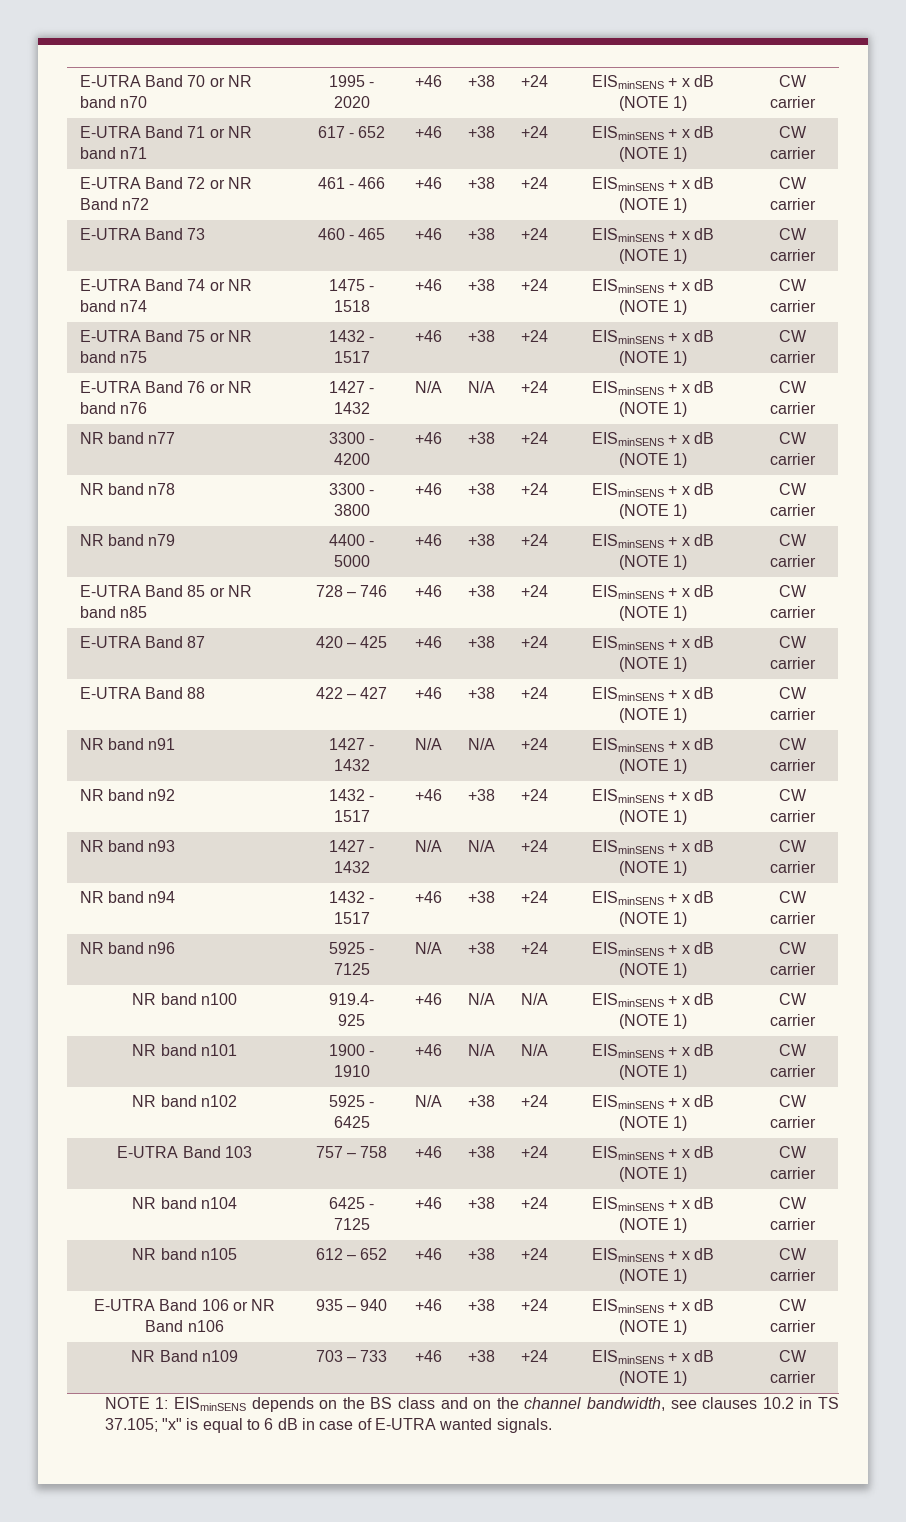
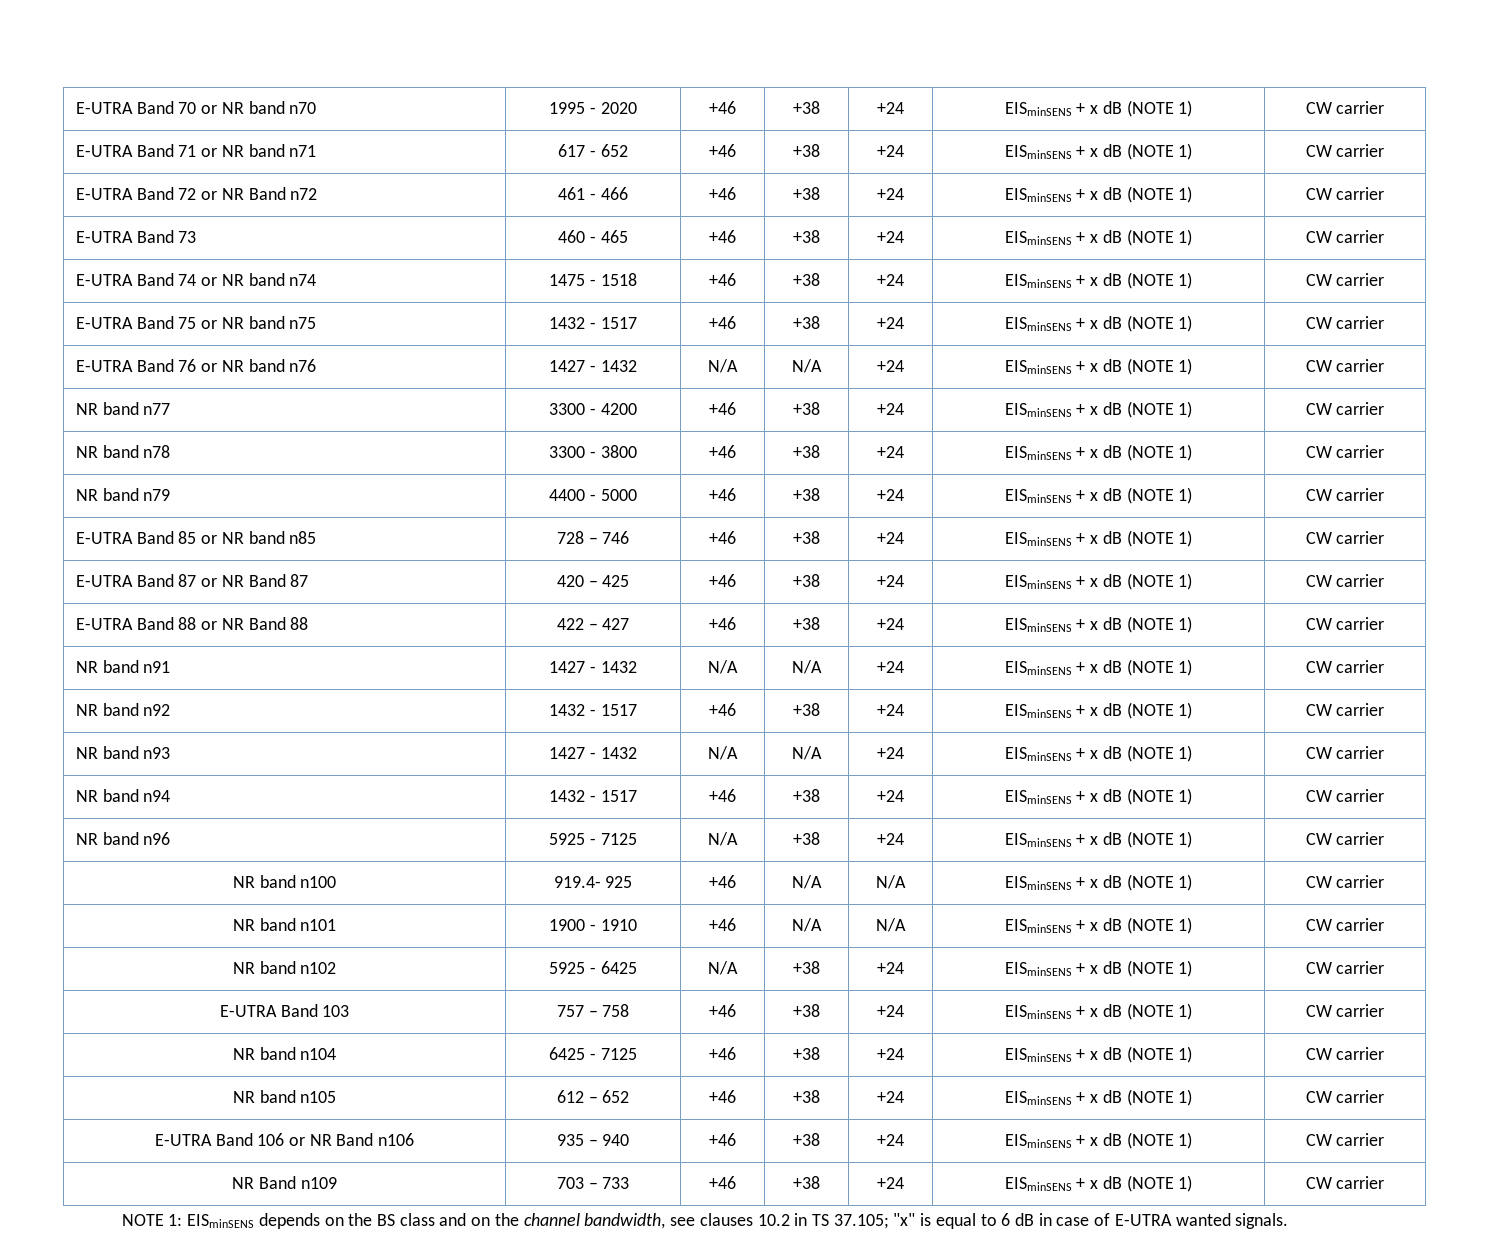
- E-UTRA Band 87 | 420 – 425 | +46 | +38 | +24 | EISminSENS + x dB (NOTE 1) | CW carrier
+ E-UTRA Band 87 or NR Band 87 | 420 – 425 | +46 | +38 | +24 | EISminSENS + x dB (NOTE 1) | CW carrier
- E-UTRA Band 88 | 422 – 427 | +46 | +38 | +24 | EISminSENS + x dB (NOTE 1) | CW carrier
+ E-UTRA Band 88 or NR Band 88 | 422 – 427 | +46 | +38 | +24 | EISminSENS + x dB (NOTE 1) | CW carrier

